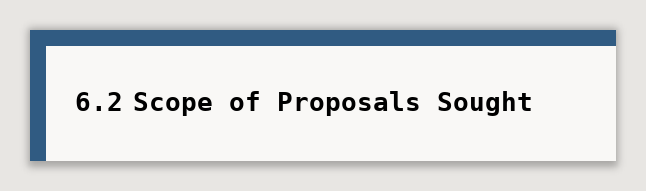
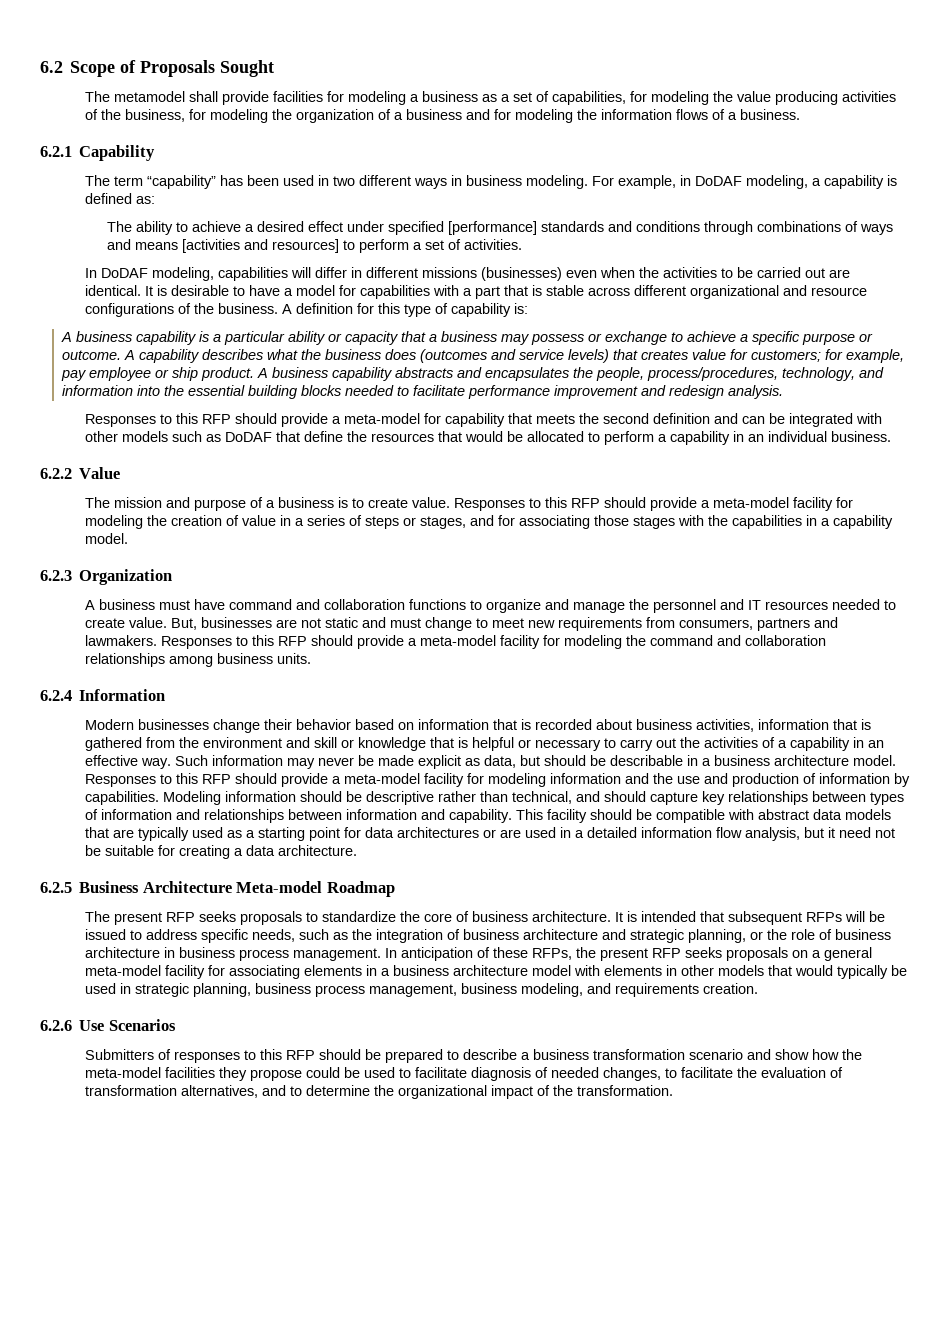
+ The metamodel shall provide facilities for modeling a business as a set of capabilities, for modeling the value producing activities of the business, for modeling the organization of a business and for modeling the information flows of a business.
+ 6.2.1 Capability
+ The term “capability” has been used in two different ways in business modeling. For example, in DoDAF modeling, a capability is defined as:
+ The ability to achieve a desired effect under specified [performance] standards and conditions through combinations of ways and means [activities and resources] to perform a set of activities.
+ In DoDAF modeling, capabilities will differ in different missions (businesses) even when the activities to be carried out are identical. It is desirable to have a model for capabilities with a part that is stable across different organizational and resource configurations of the business. A definition for this type of capability is:
+ A business capability is a particular ability or capacity that a business may possess or exchange to achieve a specific purpose or outcome. A capability describes what the business does (outcomes and service levels) that creates value for customers; for example, pay employee or ship product. A business capability abstracts and encapsulates the people, process/procedures, technology, and information into the essential building blocks needed to facilitate performance improvement and redesign analysis.
+ Responses to this RFP should provide a meta-model for capability that meets the second definition and can be integrated with other models such as DoDAF that define the resources that would be allocated to perform a capability in an individual business.
+ 6.2.2 Value
+ The mission and purpose of a business is to create value. Responses to this RFP should provide a meta-model facility for modeling the creation of value in a series of steps or stages, and for associating those stages with the capabilities in a capability model.
+ 6.2.3 Organization
+ A business must have command and collaboration functions to organize and manage the personnel and IT resources needed to create value. But, businesses are not static and must change to meet new requirements from consumers, partners and lawmakers. Responses to this RFP should provide a meta-model facility for modeling the command and collaboration relationships among business units.
+ 6.2.4 Information
+ Modern businesses change their behavior based on information that is recorded about business activities, information that is gathered from the environment and skill or knowledge that is helpful or necessary to carry out the activities of a capability in an effective way. Such information may never be made explicit as data, but should be describable in a business architecture model. Responses to this RFP should provide a meta-model facility for modeling information and the use and production of information by capabilities. Modeling information should be descriptive rather than technical, and should capture key relationships between types of information and relationships between information and capability. This facility should be compatible with abstract data models that are typically used as a starting point for data architectures or are used in a detailed information flow analysis, but it need not be suitable for creating a data architecture.
+ 6.2.5 Business Architecture Meta-model Roadmap
+ The present RFP seeks proposals to standardize the core of business architecture. It is intended that subsequent RFPs will be issued to address specific needs, such as the integration of business architecture and strategic planning, or the role of business architecture in business process management. In anticipation of these RFPs, the present RFP seeks proposals on a general meta-model facility for associating elements in a business architecture model with elements in other models that would typically be used in strategic planning, business process management, business modeling, and requirements creation.
+ 6.2.6 Use Scenarios
+ Submitters of responses to this RFP should be prepared to describe a business transformation scenario and show how the meta-model facilities they propose could be used to facilitate diagnosis of needed changes, to facilitate the evaluation of transformation alternatives, and to determine the organizational impact of the transformation.

